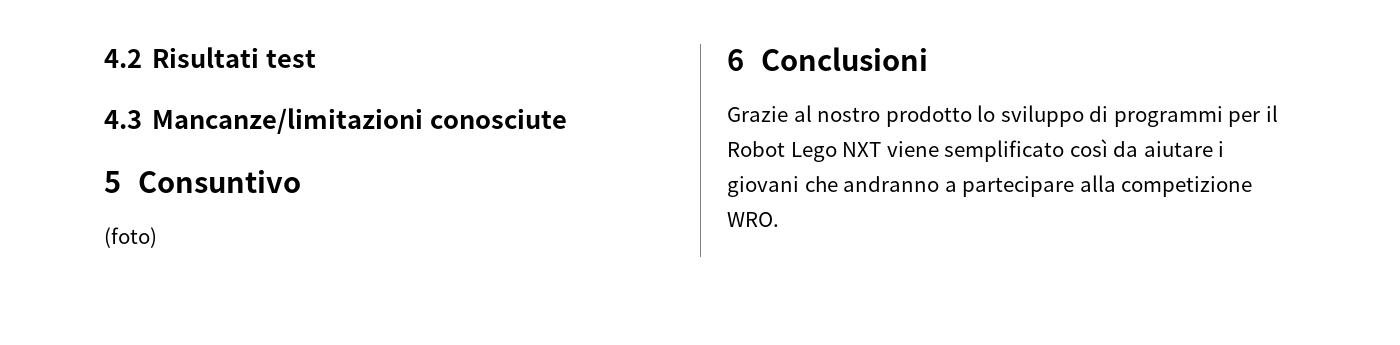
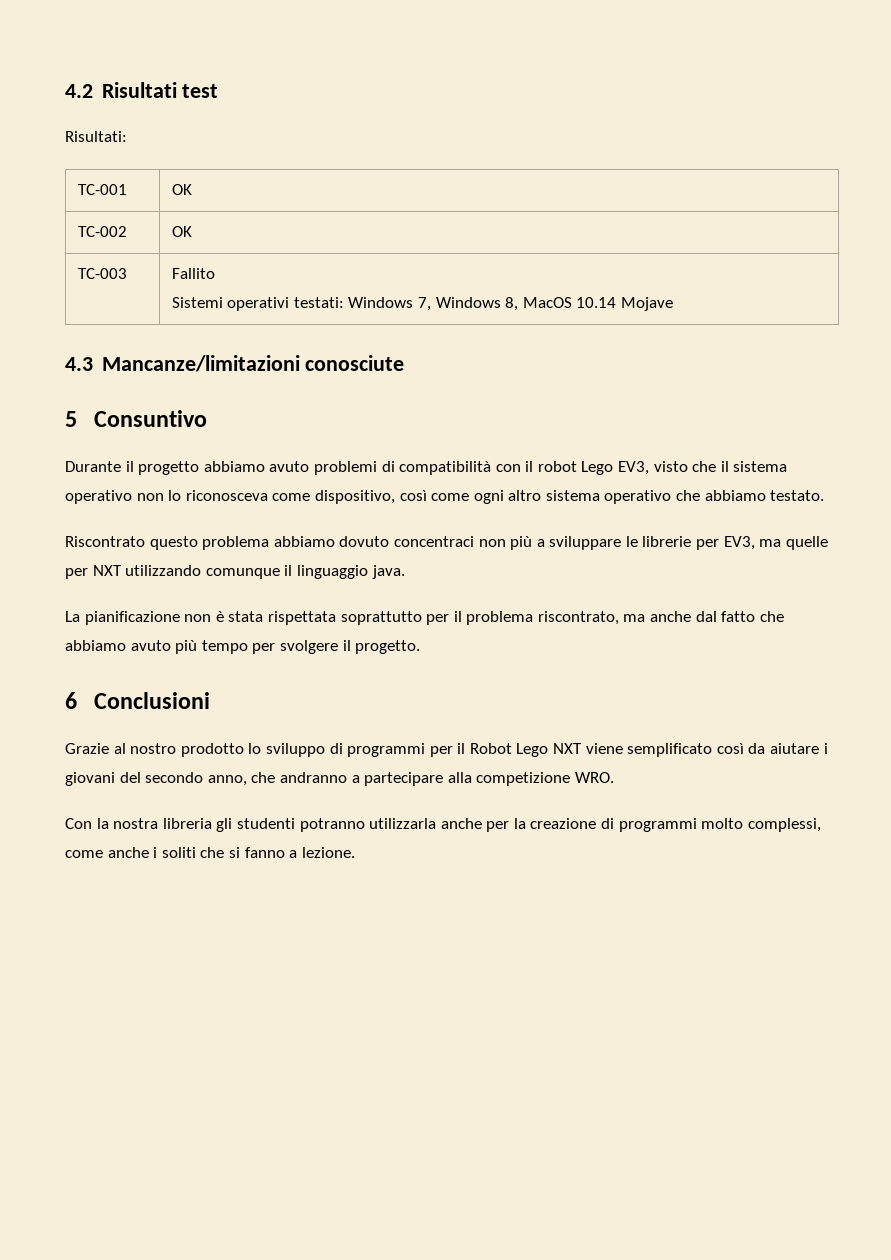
+ Risultati:
+ TC-001 | OK
+ TC-002 | OK
+ TC-003 | Fallito
+ Sistemi operativi testati: Windows 7, Windows 8, MacOS 10.14 Mojave
- (foto)
+ Durante il progetto abbiamo avuto problemi di compatibilità con il robot Lego EV3, visto che il sistema operativo non lo riconosceva come dispositivo, così come ogni altro sistema operativo che abbiamo testato.
+ Riscontrato questo problema abbiamo dovuto concentraci non più a sviluppare le librerie per EV3, ma quelle per NXT utilizzando comunque il linguaggio java.
+ La pianificazione non è stata rispettata soprattutto per il problema riscontrato, ma anche dal fatto che abbiamo avuto più tempo per svolgere il progetto.
- Grazie al nostro prodotto lo sviluppo di programmi per il Robot Lego NXT viene semplificato così da aiutare i giovani che andranno a partecipare alla competizione WRO.
+ Grazie al nostro prodotto lo sviluppo di programmi per il Robot Lego NXT viene semplificato così da aiutare i giovani del secondo anno, che andranno a partecipare alla competizione WRO.
+ Con la nostra libreria gli studenti potranno utilizzarla anche per la creazione di programmi molto complessi, come anche i soliti che si fanno a lezione.

